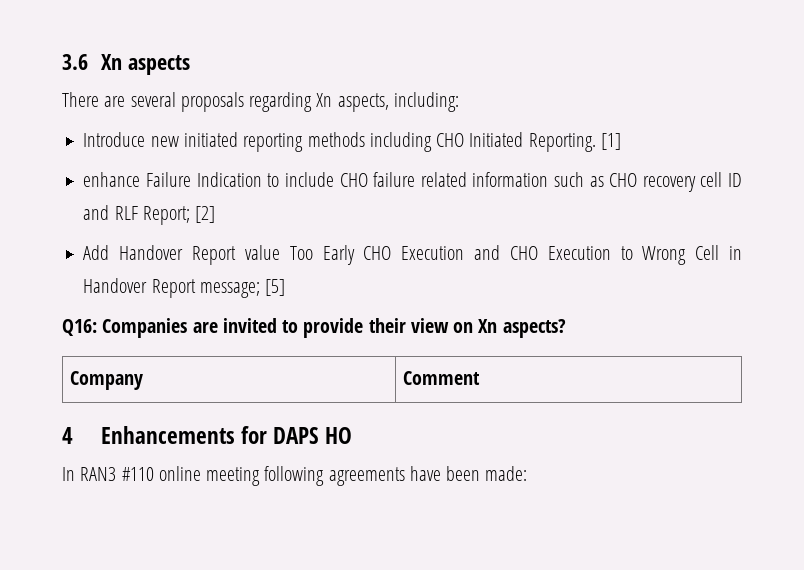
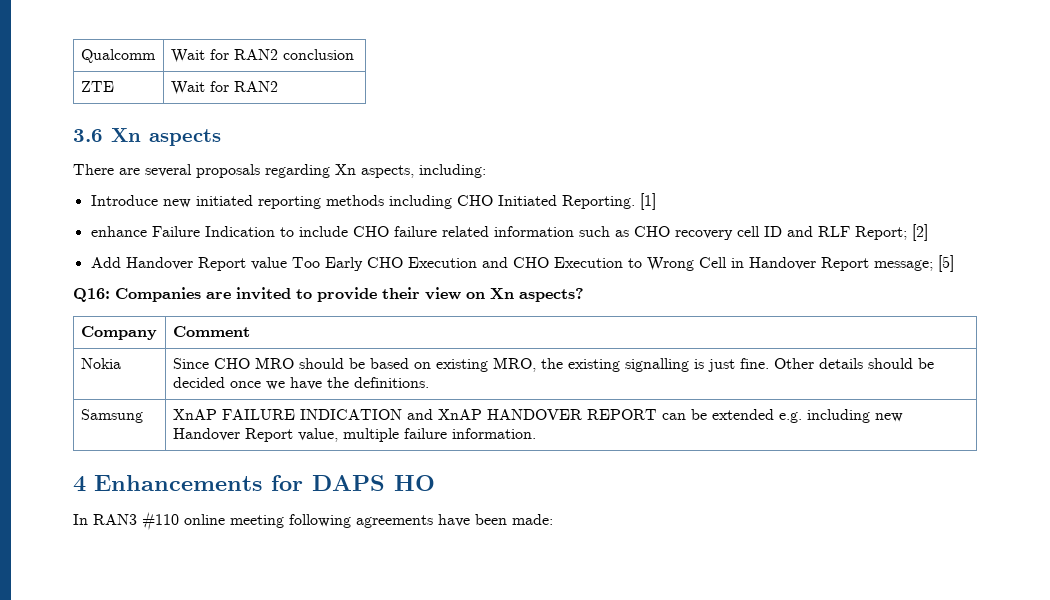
+ Qualcomm | Wait for RAN2 conclusion
+ ZTE | Wait for RAN2
+ Nokia | Since CHO MRO should be based on existing MRO, the existing signalling is just fine. Other details should be decided once we have the definitions.
+ Samsung | XnAP FAILURE INDICATION and XnAP HANDOVER REPORT can be extended e.g. including new Handover Report value, multiple failure information.

